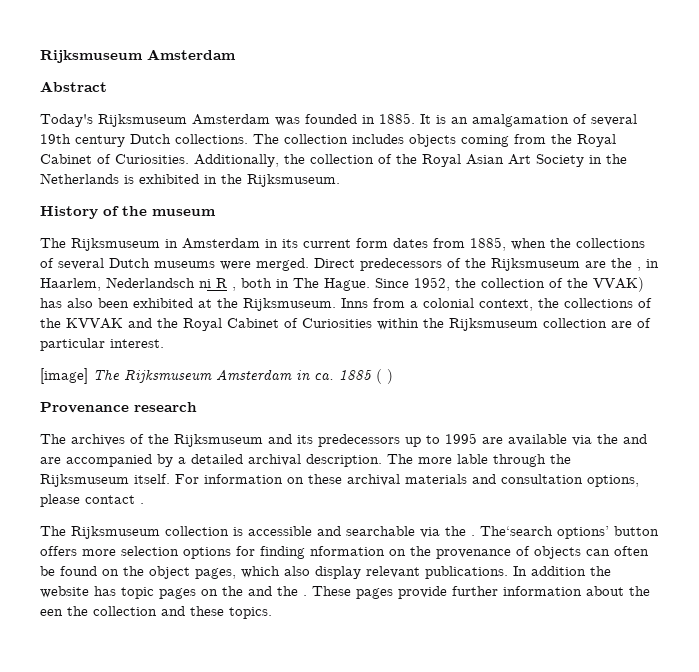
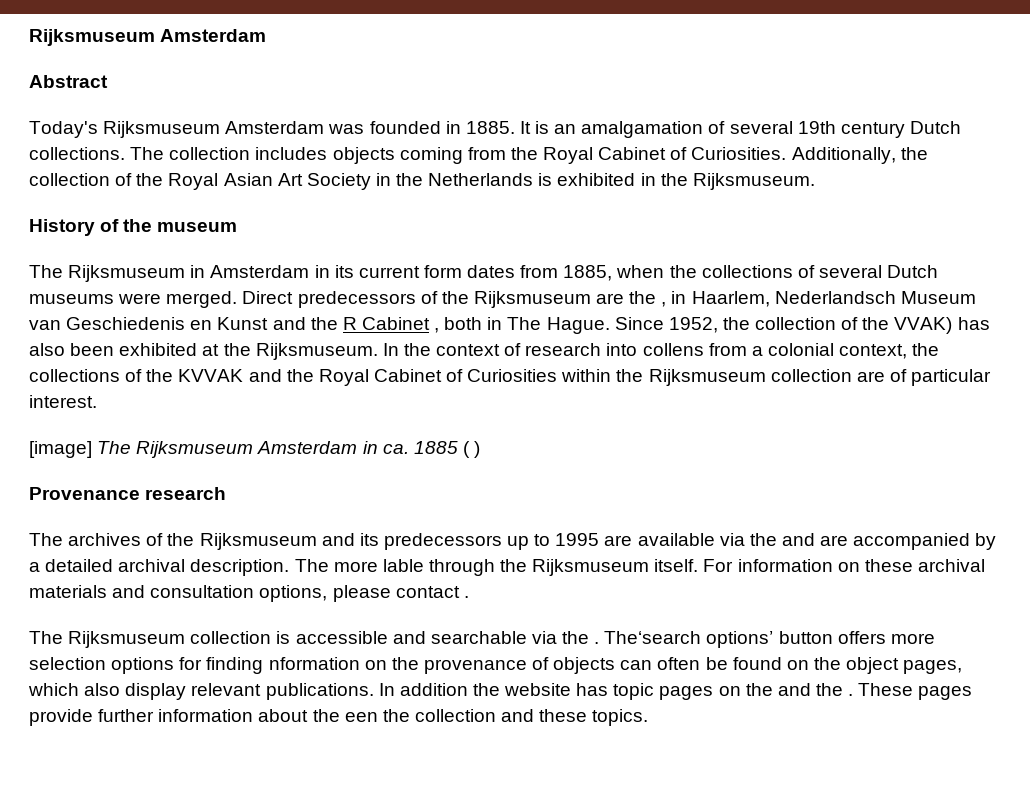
- Direct predecessors of the Rijksmuseum are the , in Haarlem, Nederlandsch ni R , both in The Hague.
+ Direct predecessors of the Rijksmuseum are the , in Haarlem, Nederlandsch Museum van Geschiedenis en Kunst and the R Cabinet , both in The Hague.
- Inns from a colonial context, the collections of the KVVAK and the Royal Cabinet of Curiosities within the Rijksmuseum collection are of particular interest.
+ In the context of research into collens from a colonial context, the collections of the KVVAK and the Royal Cabinet of Curiosities within the Rijksmuseum collection are of particular interest.

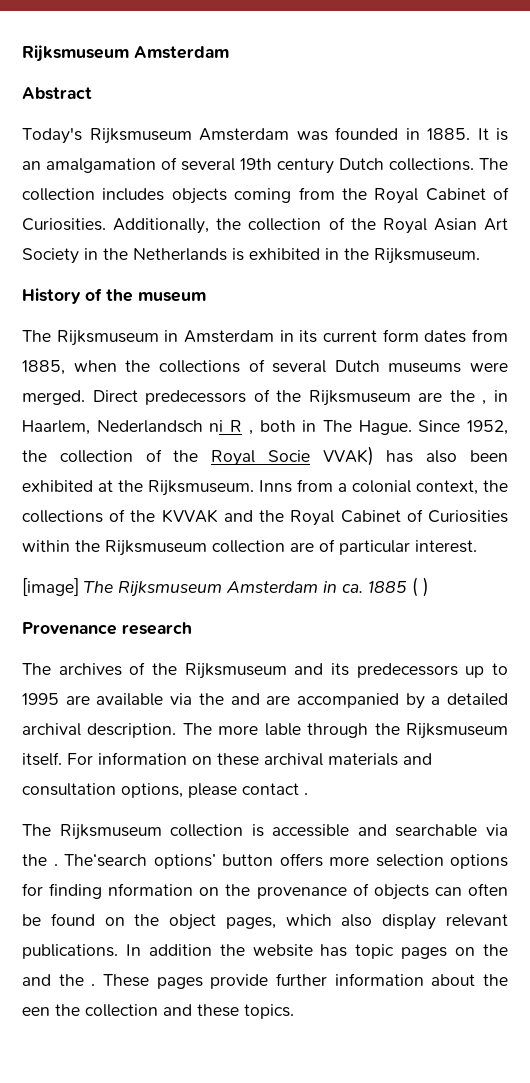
- Direct predecessors of the Rijksmuseum are the , in Haarlem, Nederlandsch Museum van Geschiedenis en Kunst and the R Cabinet , both in The Hague.
+ Direct predecessors of the Rijksmuseum are the , in Haarlem, Nederlandsch ni R , both in The Hague.
- Since 1952, the collection of the VVAK) has also been exhibited at the Rijksmuseum.
+ Since 1952, the collection of the Royal Socie VVAK) has also been exhibited at the Rijksmuseum.
- In the context of research into collens from a colonial context, the collections of the KVVAK and the Royal Cabinet of Curiosities within the Rijksmuseum collection are of particular interest.
+ Inns from a colonial context, the collections of the KVVAK and the Royal Cabinet of Curiosities within the Rijksmuseum collection are of particular interest.

